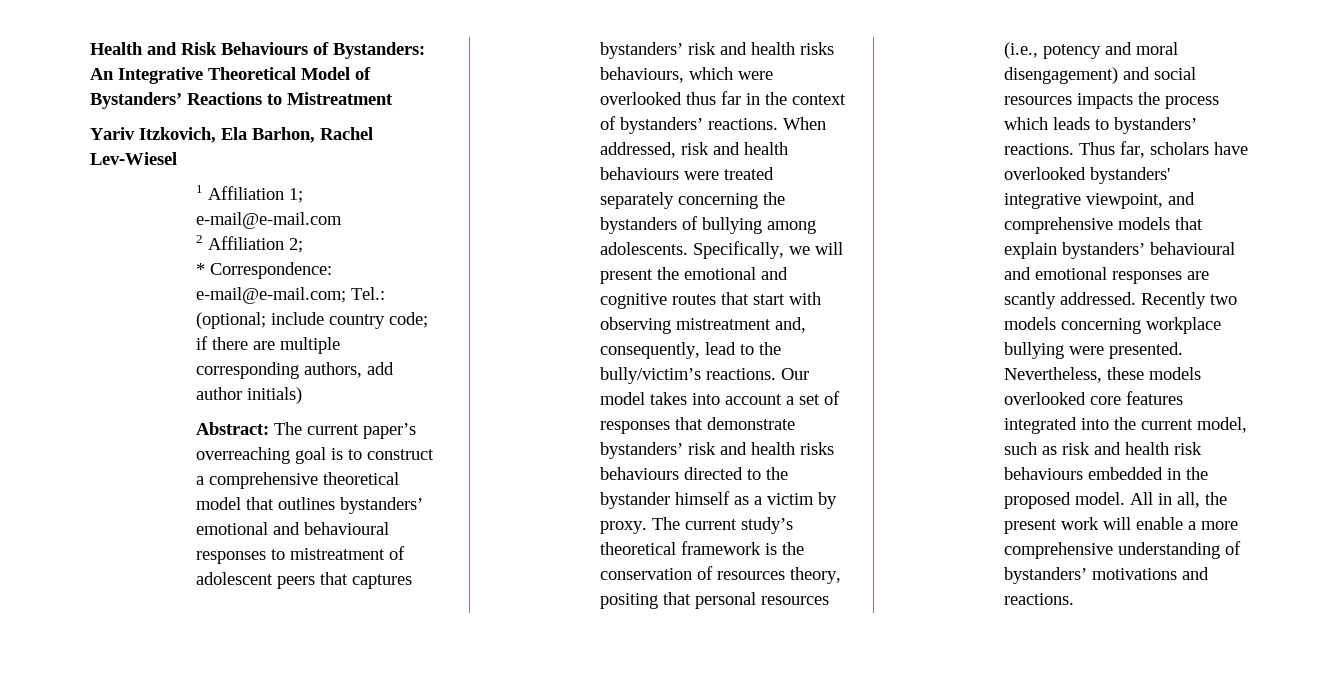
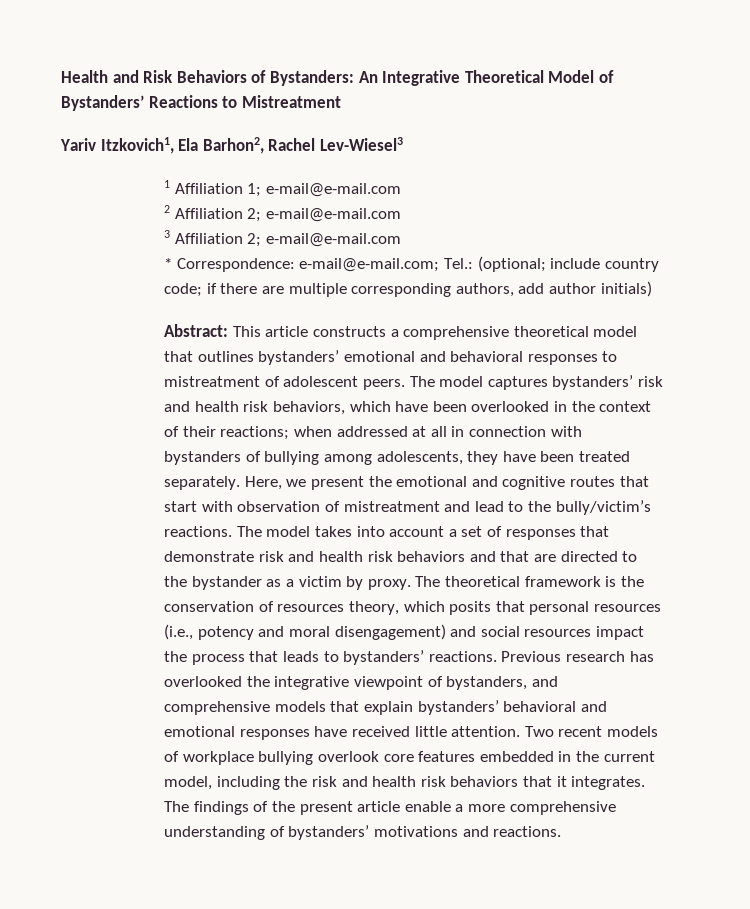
- Health and Risk Behaviours of Bystanders: An Integrative Theoretical Model of Bystanders’ Reactions to Mistreatment
+ Health and Risk Behaviors of Bystanders: An Integrative Theoretical Model of Bystanders’ Reactions to Mistreatment
- Yariv Itzkovich, Ela Barhon, Rachel Lev-Wiesel
+ Yariv Itzkovich1, Ela Barhon2, Rachel Lev-Wiesel3
- 2 Affiliation 2;
+ 2 Affiliation 2; e-mail@e-mail.com
+ 3 Affiliation 2; e-mail@e-mail.com
- Abstract: The current paper’s overreaching goal is to construct a comprehensive theoretical model that outlines bystanders’ emotional and behavioural responses to mistreatment of adolescent peers that captures bystanders’ risk and health risks behaviours, which were overlooked thus far in the context of bystanders’ reactions. When addressed, risk and health behaviours were treated separately concerning the bystanders of bullying among adolescents. Specifically, we will present the emotional and cognitive routes that start with observing mistreatment and, consequently, lead to the bully/victim’s reactions.
+ Abstract: This article constructs a comprehensive theoretical model that outlines bystanders’ emotional and behavioral responses to mistreatment of adolescent peers. The model captures bystanders’ risk and health risk behaviors, which have been overlooked in the context of their reactions; when addressed at all in connection with bystanders of bullying among adolescents, they have been treated separately. Here, we present the emotional and cognitive routes that start with observation of mistreatment and lead to the bully/victim’s reactions.
- Our model takes into account a set of responses that demonstrate bystanders’ risk and health risks behaviours directed to the bystander himself as a victim by proxy.
+ The model takes into account a set of responses that demonstrate risk and health risk behaviors and that are directed to the bystander as a victim by proxy.
- The current study’s theoretical framework is the conservation of resources theory, positing that personal resources (i.e., potency and moral disengagement) and social resources impacts the process which leads to bystanders’ reactions.
+ The theoretical framework is the conservation of resources theory, which posits that personal resources (i.e., potency and moral disengagement) and social resources impact the process that leads to bystanders’ reactions.
- Thus far, scholars have overlooked bystanders' integrative viewpoint, and comprehensive models that explain bystanders’ behavioural and emotional responses are scantly addressed. Recently two models concerning workplace bullying were presented. Nevertheless, these models overlooked core features integrated into the current model, such as risk and health risk behaviours embedded in the proposed model. All in all, the present work will enable a more comprehensive understanding of bystanders’ motivations and reactions.
+ Previous research has overlooked the integrative viewpoint of bystanders, and comprehensive models that explain bystanders’ behavioral and emotional responses have received little attention. Two recent models of workplace bullying overlook core features embedded in the current model, including the risk and health risk behaviors that it integrates. The findings of the present article enable a more comprehensive understanding of bystanders’ motivations and reactions.

